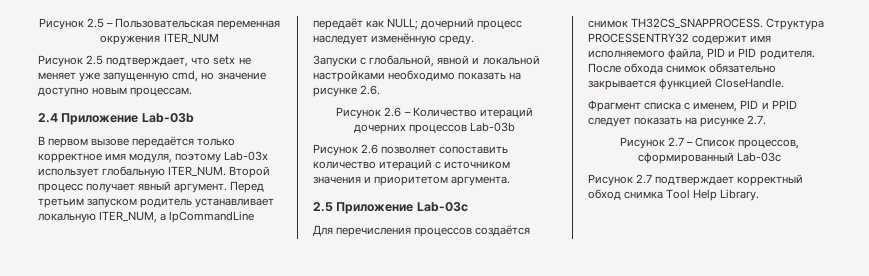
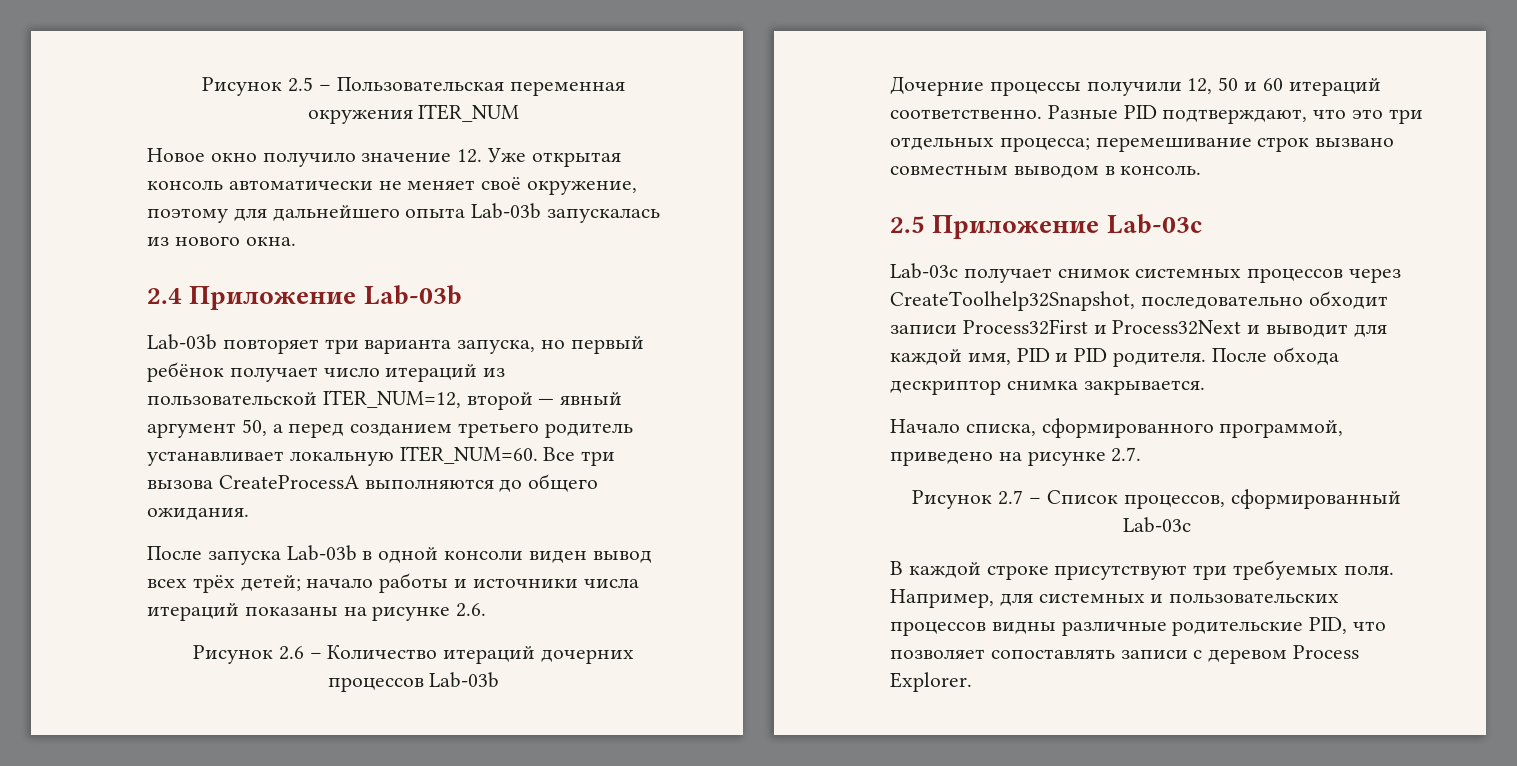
- Рисунок 2.5 подтверждает, что setx не меняет уже запущенную cmd, но значение доступно новым процессам.
+ Новое окно получило значение 12. Уже открытая консоль автоматически не меняет своё окружение, поэтому для дальнейшего опыта Lab-03b запускалась из нового окна.
  2.4 Приложение Lab-03b
- В первом вызове передаётся только корректное имя модуля, поэтому Lab-03x использует глобальную ITER_NUM. Второй процесс получает явный аргумент. Перед третьим запуском родитель устанавливает локальную ITER_NUM, а lpCommandLine передаёт как NULL; дочерний процесс наследует изменённую среду.
- Запуски с глобальной, явной и локальной настройками необходимо показать на рисунке 2.6.
+ Lab-03b повторяет три варианта запуска, но первый ребёнок получает число итераций из пользовательской ITER_NUM=12, второй — явный аргумент 50, а перед созданием третьего родитель устанавливает локальную ITER_NUM=60. Все три вызова CreateProcessA выполняются до общего ожидания.
+ После запуска Lab-03b в одной консоли виден вывод всех трёх детей; начало работы и источники числа итераций показаны на рисунке 2.6.
- Рисунок 2.6 позволяет сопоставить количество итераций с источником значения и приоритетом аргумента.
+ Дочерние процессы получили 12, 50 и 60 итераций соответственно. Разные PID подтверждают, что это три отдельных процесса; перемешивание строк вызвано совместным выводом в консоль.
  2.5 Приложение Lab-03c
- Для перечисления процессов создаётся снимок TH32CS_SNAPPROCESS. Структура PROCESSENTRY32 содержит имя исполняемого файла, PID и PID родителя.
+ Lab-03c получает снимок системных процессов через CreateToolhelp32Snapshot, последовательно обходит записи Process32First и Process32Next и выводит для каждой имя, PID и PID родителя.
- После обхода снимок обязательно закрывается функцией CloseHandle.
- Фрагмент списка с именем, PID и PPID следует показать на рисунке 2.7.
+ После обхода дескриптор снимка закрывается.
+ Начало списка, сформированного программой, приведено на рисунке 2.7.
- Рисунок 2.7 подтверждает корректный обход снимка Tool Help Library.
+ В каждой строке присутствуют три требуемых поля. Например, для системных и пользовательских процессов видны различные родительские PID, что позволяет сопоставлять записи с деревом Process Explorer.

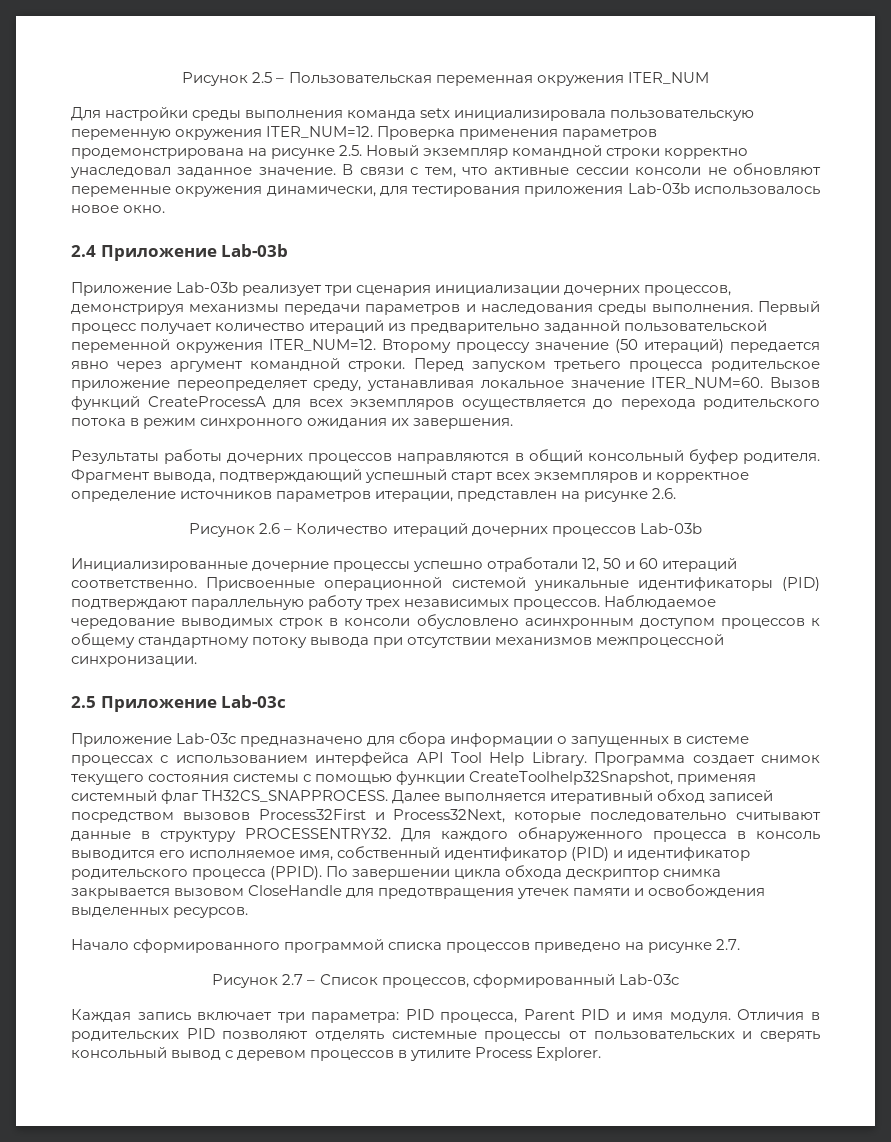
- Новое окно получило значение 12. Уже открытая консоль автоматически не меняет своё окружение, поэтому для дальнейшего опыта Lab-03b запускалась из нового окна.
+ Для настройки среды выполнения команда setx инициализировала пользовательскую переменную окружения ITER_NUM=12. Проверка применения параметров продемонстрирована на рисунке 2.5. Новый экземпляр командной строки корректно унаследовал заданное значение. В связи с тем, что активные сессии консоли не обновляют переменные окружения динамически, для тестирования приложения Lab-03b использовалось новое окно.
  2.4 Приложение Lab-03b
- Lab-03b повторяет три варианта запуска, но первый ребёнок получает число итераций из пользовательской ITER_NUM=12, второй — явный аргумент 50, а перед созданием третьего родитель устанавливает локальную ITER_NUM=60. Все три вызова CreateProcessA выполняются до общего ожидания.
- После запуска Lab-03b в одной консоли виден вывод всех трёх детей; начало работы и источники числа итераций показаны на рисунке 2.6.
+ Приложение Lab-03b реализует три сценария инициализации дочерних процессов, демонстрируя механизмы передачи параметров и наследования среды выполнения. Первый процесс получает количество итераций из предварительно заданной пользовательской переменной окружения ITER_NUM=12. Второму процессу значение (50 итераций) передается явно через аргумент командной строки. Перед запуском третьего процесса родительское приложение переопределяет среду, устанавливая локальное значение ITER_NUM=60. Вызов функций CreateProcessA для всех экземпляров осуществляется до перехода родительского потока в режим синхронного ожидания их завершения.
+ Результаты работы дочерних процессов направляются в общий консольный буфер родителя. Фрагмент вывода, подтверждающий успешный старт всех экземпляров и корректное определение источников параметров итерации, представлен на рисунке 2.6.
- Дочерние процессы получили 12, 50 и 60 итераций соответственно.
+ Инициализированные дочерние процессы успешно отработали 12, 50 и 60 итераций соответственно.
- Разные PID подтверждают, что это три отдельных процесса; перемешивание строк вызвано совместным выводом в консоль.
+ Присвоенные операционной системой уникальные идентификаторы (PID) подтверждают параллельную работу трех независимых процессов. Наблюдаемое чередование выводимых строк в консоли обусловлено асинхронным доступом процессов к общему стандартному потоку вывода при отсутствии механизмов межпроцессной синхронизации.
  2.5 Приложение Lab-03c
- Lab-03c получает снимок системных процессов через CreateToolhelp32Snapshot, последовательно обходит записи Process32First и Process32Next и выводит для каждой имя, PID и PID родителя. После обхода дескриптор снимка закрывается.
- Начало списка, сформированного программой, приведено на рисунке 2.7.
+ Приложение Lab-03c предназначено для сбора информации о запущенных в системе процессах с использованием интерфейса API Tool Help Library. Программа создает снимок текущего состояния системы с помощью функции CreateToolhelp32Snapshot, применяя системный флаг TH32CS_SNAPPROCESS. Далее выполняется итеративный обход записей посредством вызовов Process32First и Process32Next, которые последовательно считывают данные в структуру PROCESSENTRY32. Для каждого обнаруженного процесса в консоль выводится его исполняемое имя, собственный идентификатор (PID) и идентификатор родительского процесса (PPID). По завершении цикла обхода дескриптор снимка закрывается вызовом CloseHandle для предотвращения утечек памяти и освобождения выделенных ресурсов.
+ Начало сформированного программой списка процессов приведено на рисунке 2.7.
- В каждой строке присутствуют три требуемых поля. Например, для системных и пользовательских процессов видны различные родительские PID, что позволяет сопоставлять записи с деревом Process Explorer.
+ Каждая запись включает три параметра: PID процесса, Parent PID и имя модуля. Отличия в родительских PID позволяют отделять системные процессы от пользовательских и сверять консольный вывод с деревом процессов в утилите Process Explorer.

